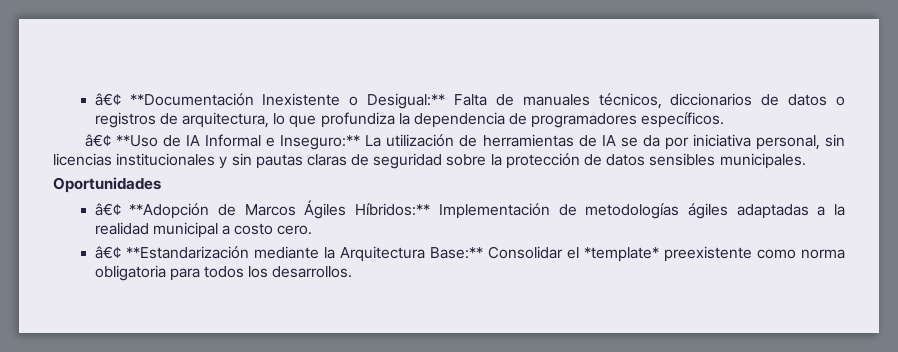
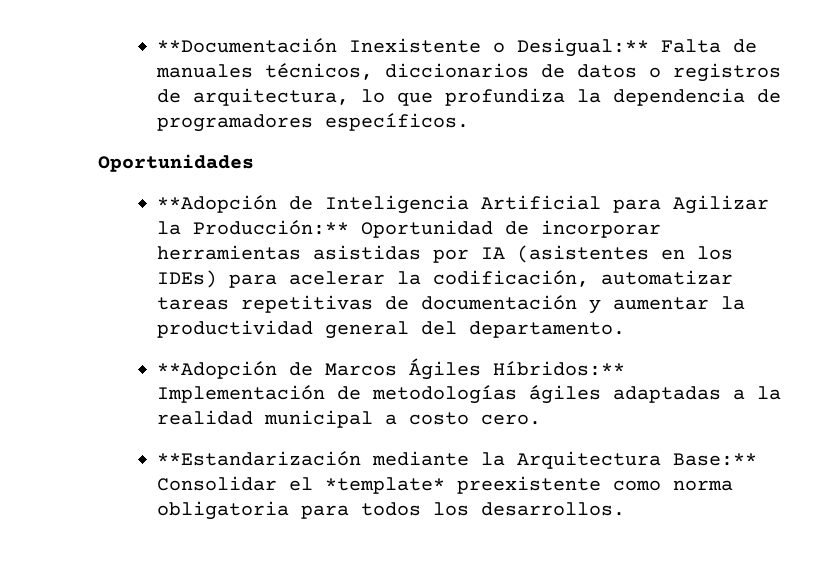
- â€¢ **Documentación Inexistente o Desigual:** Falta de manuales técnicos, diccionarios de datos o registros de arquitectura, lo que profundiza la dependencia de programadores específicos.
+ **Documentación Inexistente o Desigual:** Falta de manuales técnicos, diccionarios de datos o registros de arquitectura, lo que profundiza la dependencia de programadores específicos.
- â€¢ **Uso de IA Informal e Inseguro:** La utilización de herramientas de IA se da por iniciativa personal, sin licencias institucionales y sin pautas claras de seguridad sobre la protección de datos sensibles municipales.
  Oportunidades
- â€¢ **Adopción de Marcos Ágiles Híbridos:** Implementación de metodologías ágiles adaptadas a la realidad municipal a costo cero.
+ **Adopción de Inteligencia Artificial para Agilizar la Producción:** Oportunidad de incorporar herramientas asistidas por IA (asistentes en los IDEs) para acelerar la codificación, automatizar tareas repetitivas de documentación y aumentar la productividad general del departamento.
+ **Adopción de Marcos Ágiles Híbridos:** Implementación de metodologías ágiles adaptadas a la realidad municipal a costo cero.
- â€¢ **Estandarización mediante la Arquitectura Base:** Consolidar el *template* preexistente como norma obligatoria para todos los desarrollos.
+ **Estandarización mediante la Arquitectura Base:** Consolidar el *template* preexistente como norma obligatoria para todos los desarrollos.

